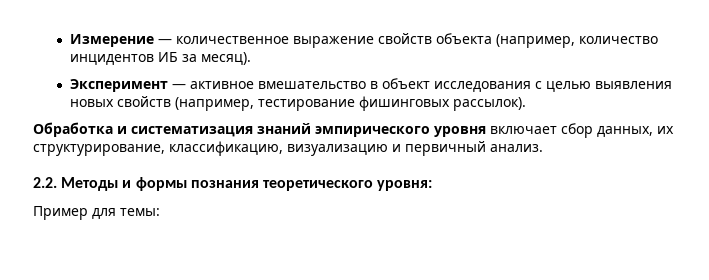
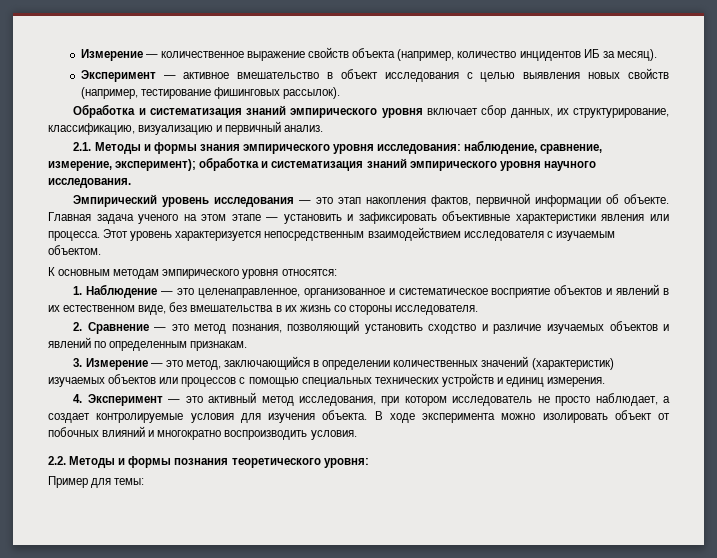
+ 2.1. Методы и формы знания эмпирического уровня исследования: наблюдение, сравнение, измерение, эксперимент); обработка и систематизация знаний эмпирического уровня научного исследования.
+ Эмпирический уровень исследования — это этап накопления фактов, первичной информации об объекте. Главная задача ученого на этом этапе — установить и зафиксировать объективные характеристики явления или процесса. Этот уровень характеризуется непосредственным взаимодействием исследователя с изучаемым объектом.
+ К основным методам эмпирического уровня относятся:
+ 1. Наблюдение — это целенаправленное, организованное и систематическое восприятие объектов и явлений в их естественном виде, без вмешательства в их жизнь со стороны исследователя.
+ 2. Сравнение — это метод познания, позволяющий установить сходство и различие изучаемых объектов и явлений по определенным признакам.
+ 3. Измерение — это метод, заключающийся в определении количественных значений (характеристик) изучаемых объектов или процессов с помощью специальных технических устройств и единиц измерения.
+ 4. Эксперимент — это активный метод исследования, при котором исследователь не просто наблюдает, а создает контролируемые условия для изучения объекта. В ходе эксперимента можно изолировать объект от побочных влияний и многократно воспроизводить условия.

